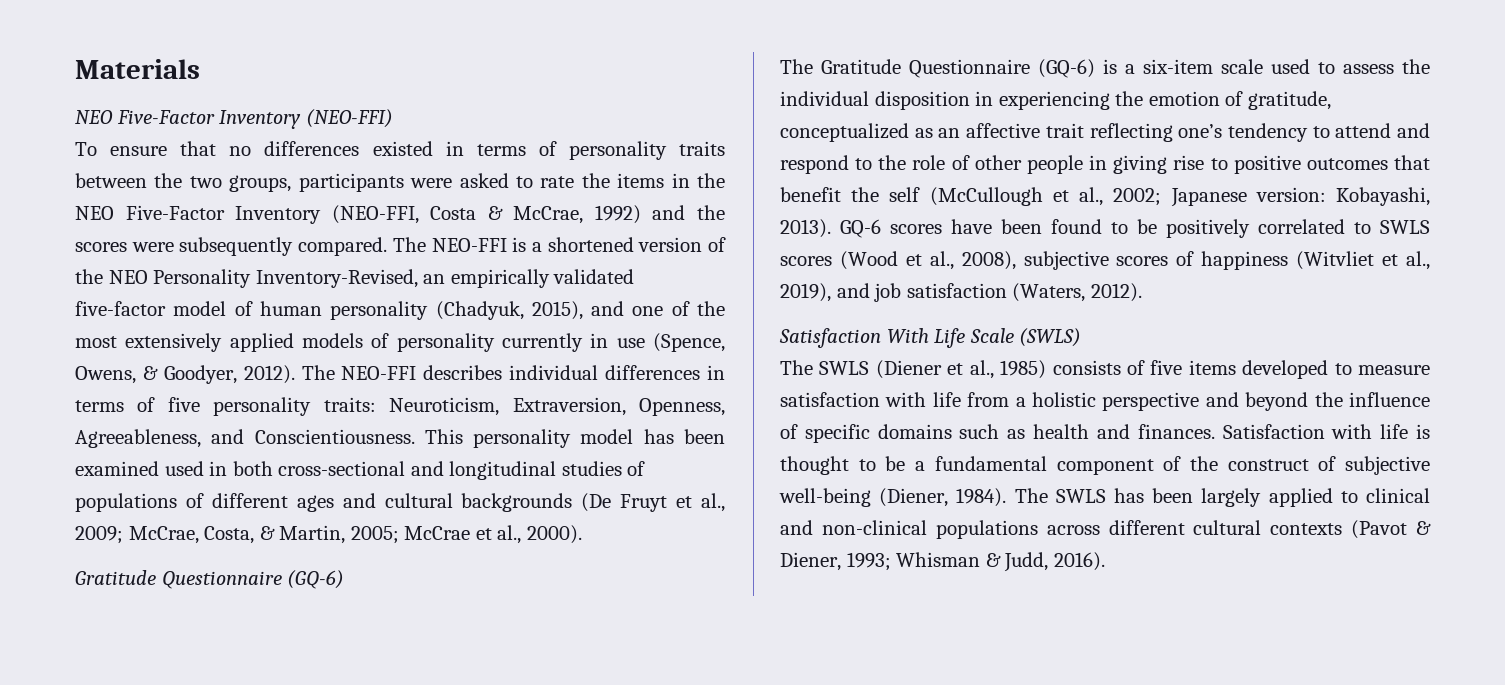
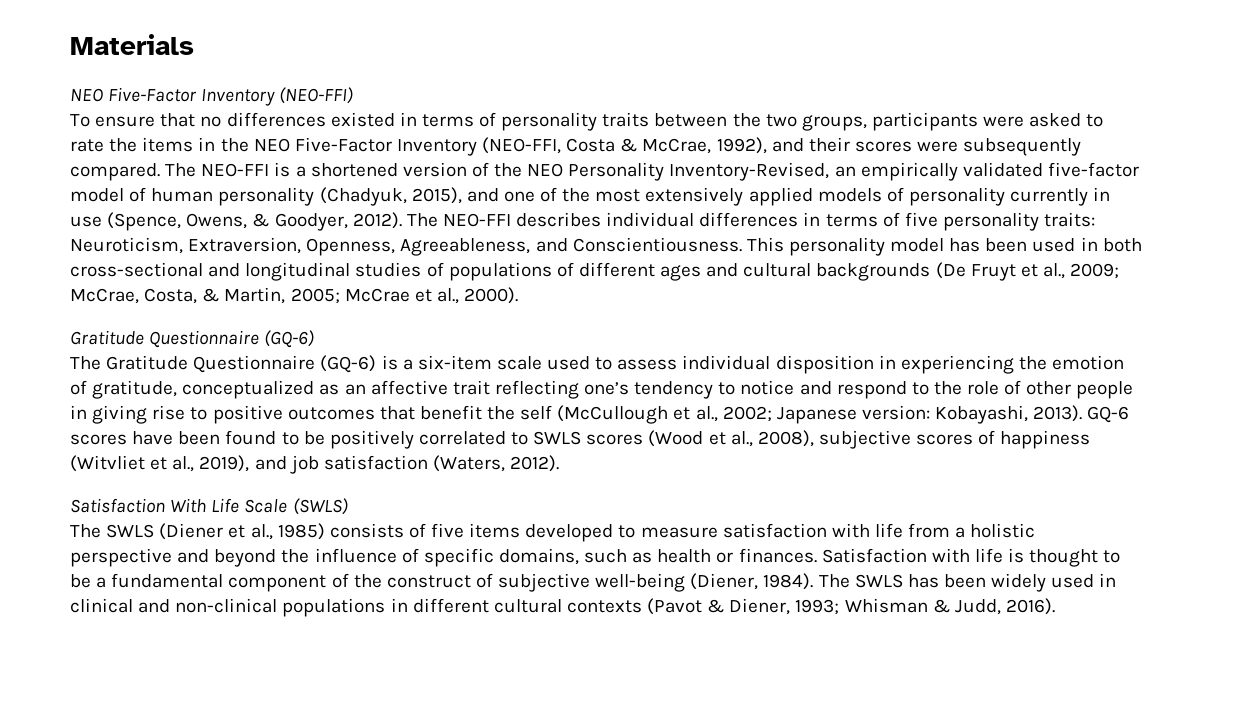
- To ensure that no differences existed in terms of personality traits between the two groups, participants were asked to rate the items in the NEO Five-Factor Inventory (NEO-FFI, Costa & McCrae, 1992) and the scores were subsequently compared.
+ To ensure that no differences existed in terms of personality traits between the two groups, participants were asked to rate the items in the NEO Five-Factor Inventory (NEO-FFI, Costa & McCrae, 1992), and their scores were subsequently compared.
- This personality model has been examined used in both cross-sectional and longitudinal studies of populations of different ages and cultural backgrounds (De Fruyt et al., 2009; McCrae, Costa, & Martin, 2005; McCrae et al., 2000).
+ This personality model has been used in both cross-sectional and longitudinal studies of populations of different ages and cultural backgrounds (De Fruyt et al., 2009; McCrae, Costa, & Martin, 2005; McCrae et al., 2000).
- The Gratitude Questionnaire (GQ-6) is a six-item scale used to assess the individual disposition in experiencing the emotion of gratitude, conceptualized as an affective trait reflecting one’s tendency to attend and respond to the role of other people in giving rise to positive outcomes that benefit the self (McCullough et al., 2002; Japanese version: Kobayashi, 2013).
+ The Gratitude Questionnaire (GQ-6) is a six-item scale used to assess individual disposition in experiencing the emotion of gratitude, conceptualized as an affective trait reflecting one’s tendency to notice and respond to the role of other people in giving rise to positive outcomes that benefit the self (McCullough et al., 2002; Japanese version: Kobayashi, 2013).
- The SWLS (Diener et al., 1985) consists of five items developed to measure satisfaction with life from a holistic perspective and beyond the influence of specific domains such as health and finances.
+ The SWLS (Diener et al., 1985) consists of five items developed to measure satisfaction with life from a holistic perspective and beyond the influence of specific domains, such as health or finances.
- The SWLS has been largely applied to clinical and non-clinical populations across different cultural contexts (Pavot & Diener, 1993; Whisman & Judd, 2016).
+ The SWLS has been widely used in clinical and non-clinical populations in different cultural contexts (Pavot & Diener, 1993; Whisman & Judd, 2016).

